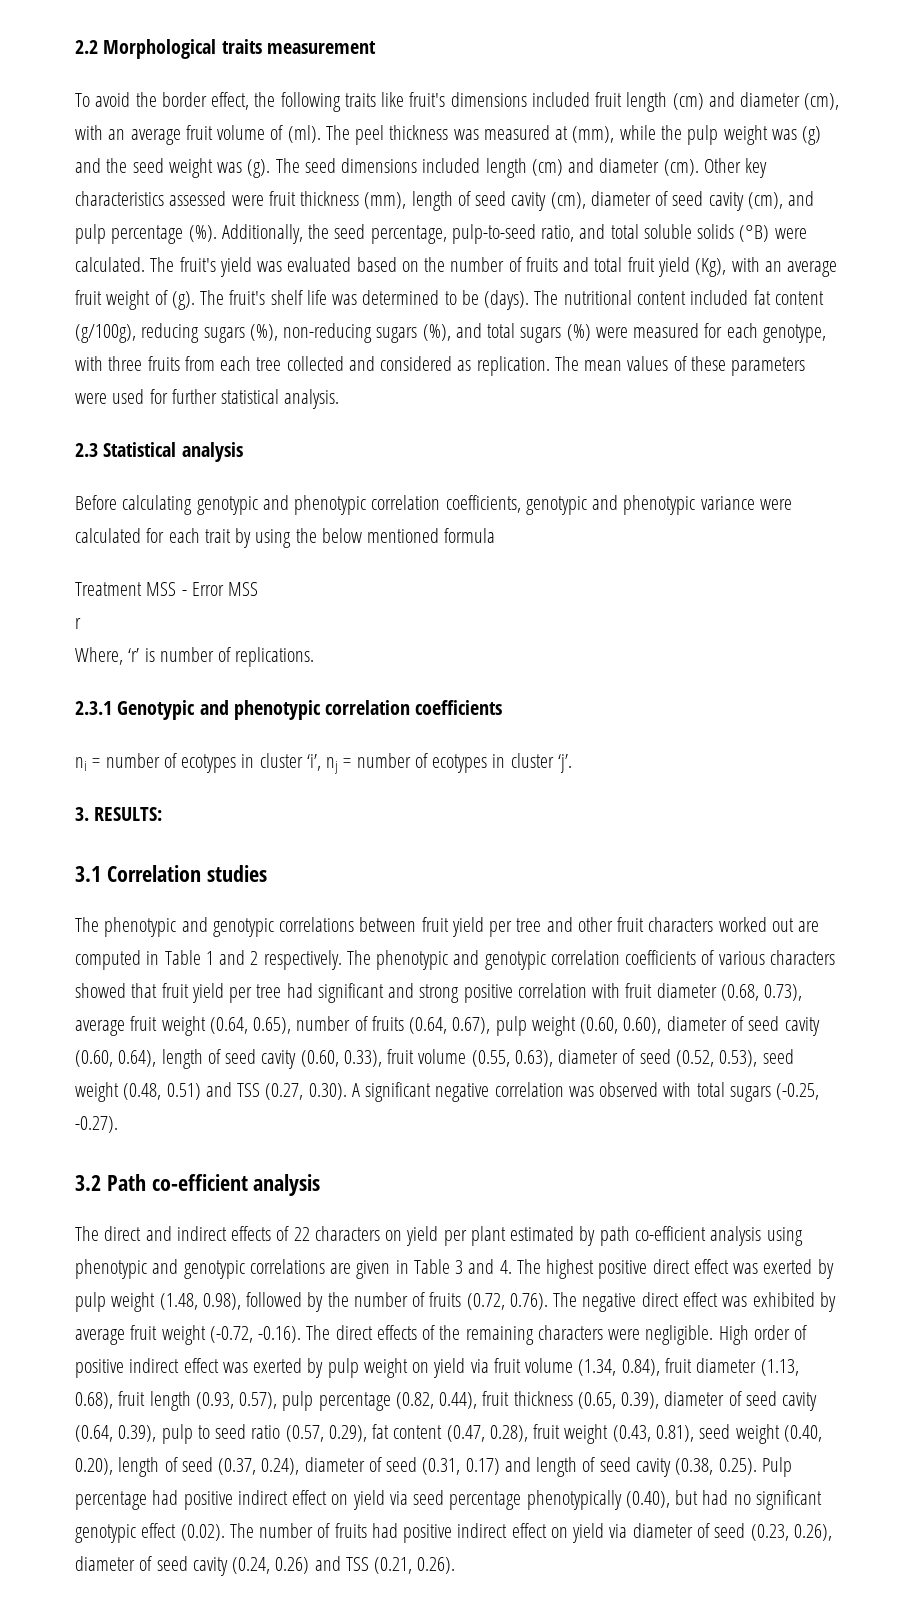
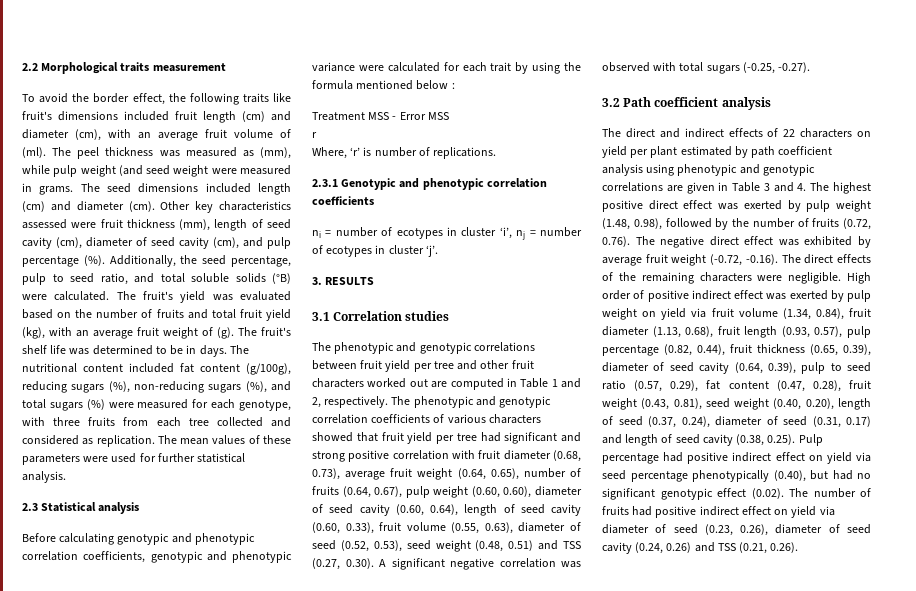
- The peel thickness was measured at (mm), while the pulp weight was (g) and the seed weight was (g).
+ The peel thickness was measured as (mm), while pulp weight (and seed weight were measured in grams.
- Additionally, the seed percentage, pulp-to-seed ratio, and total soluble solids (°B) were calculated.
+ Additionally, the seed percentage, pulp to seed ratio, and total soluble solids (°B) were calculated.
- The fruit's yield was evaluated based on the number of fruits and total fruit yield (Kg), with an average fruit weight of (g).
+ The fruit's yield was evaluated based on the number of fruits and total fruit yield (kg), with an average fruit weight of (g).
- The fruit's shelf life was determined to be (days).
+ The fruit's shelf life was determined to be in days.
- Before calculating genotypic and phenotypic correlation coefficients, genotypic and phenotypic variance were calculated for each trait by using the below mentioned formula
+ Before calculating genotypic and phenotypic correlation coefficients, genotypic and phenotypic variance were calculated for each trait by using the formula mentioned below :
- 3. RESULTS:
+ 3. RESULTS
- The phenotypic and genotypic correlations between fruit yield per tree and other fruit characters worked out are computed in Table 1 and 2 respectively.
+ The phenotypic and genotypic correlations between fruit yield per tree and other fruit characters worked out are computed in Table 1 and 2, respectively.
- 3.2 Path co-efficient analysis
+ 3.2 Path coefficient analysis
- The direct and indirect effects of 22 characters on yield per plant estimated by path co-efficient analysis using phenotypic and genotypic correlations are given in Table 3 and 4. The highest positive direct effect was exerted by pulp weight (1.48, 0.98), followed by the number of fruits (0.72, 0.76). The negative direct effect was exhibited by average fruit weight (-0.72, -0.16). The direct effects of the remaining characters were negligible.
+ The direct and indirect effects of 22 characters on yield per plant estimated by path coefficient analysis using phenotypic and genotypic correlations are given in Table 3 and 4. The highest positive direct effect was exerted by pulp weight (1.48, 0.98), followed by the number of fruits (0.72, 0.76). The negative direct effect was exhibited by average fruit weight (-0.72, -0.16). The direct effects of the remaining characters were negligible.

